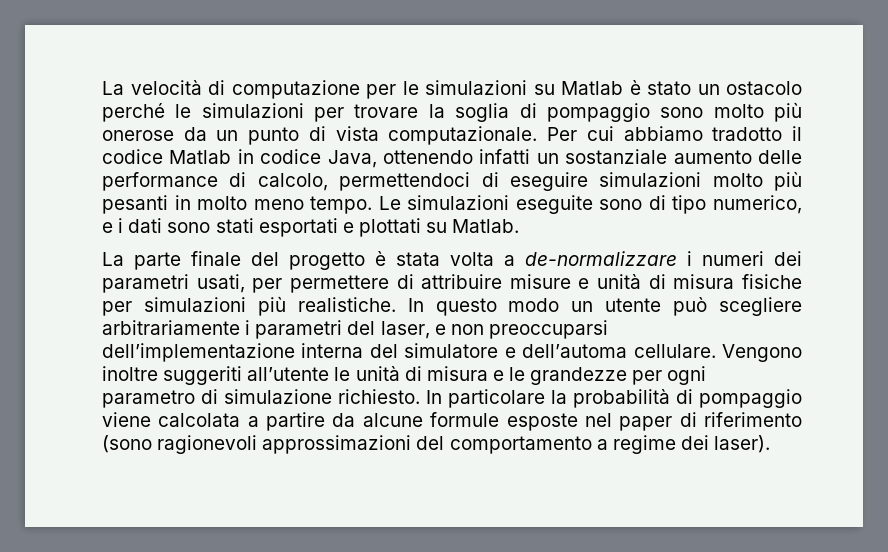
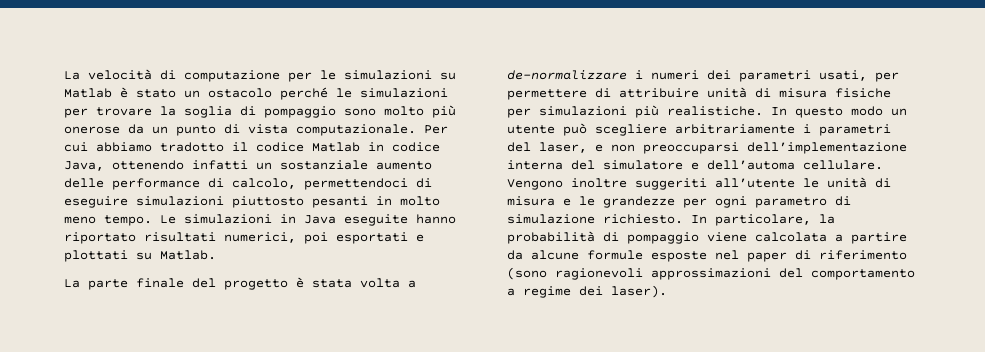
- Per cui abbiamo tradotto il codice Matlab in codice Java, ottenendo infatti un sostanziale aumento delle performance di calcolo, permettendoci di eseguire simulazioni molto più pesanti in molto meno tempo.
+ Per cui abbiamo tradotto il codice Matlab in codice Java, ottenendo infatti un sostanziale aumento delle performance di calcolo, permettendoci di eseguire simulazioni piuttosto pesanti in molto meno tempo.
- Le simulazioni eseguite sono di tipo numerico, e i dati sono stati esportati e plottati su Matlab.
+ Le simulazioni in Java eseguite hanno riportato risultati numerici, poi esportati e plottati su Matlab.
- La parte finale del progetto è stata volta a de-normalizzare i numeri dei parametri usati, per permettere di attribuire misure e unità di misura fisiche per simulazioni più realistiche.
+ La parte finale del progetto è stata volta a de-normalizzare i numeri dei parametri usati, per permettere di attribuire unità di misura fisiche per simulazioni più realistiche.
- In particolare la probabilità di pompaggio viene calcolata a partire da alcune formule esposte nel paper di riferimento (sono ragionevoli approssimazioni del comportamento a regime dei laser).
+ In particolare, la probabilità di pompaggio viene calcolata a partire da alcune formule esposte nel paper di riferimento (sono ragionevoli approssimazioni del comportamento a regime dei laser).

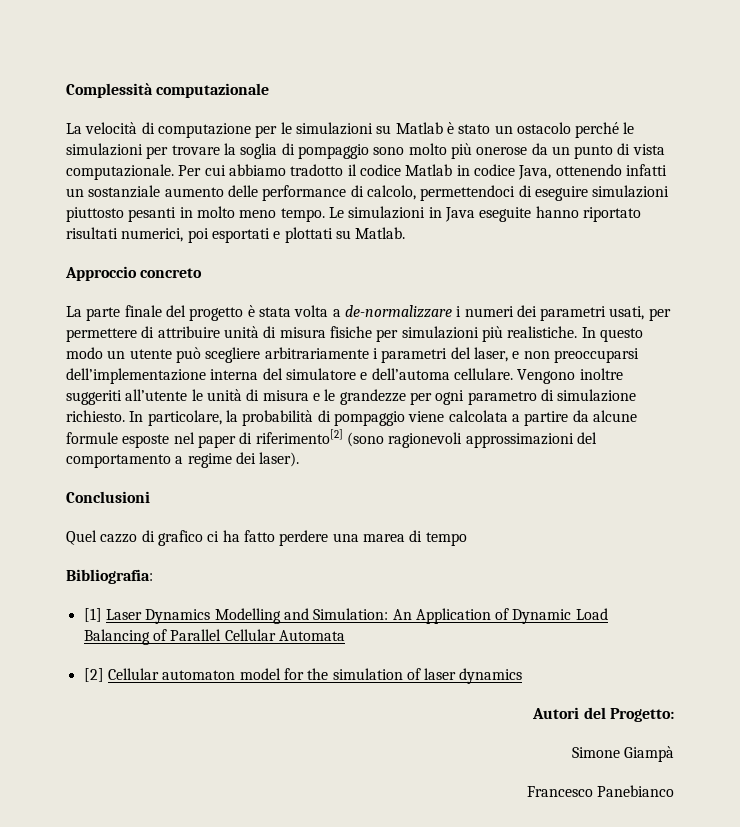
+ Complessità computazionale
+ Approccio concreto
- In particolare, la probabilità di pompaggio viene calcolata a partire da alcune formule esposte nel paper di riferimento (sono ragionevoli approssimazioni del comportamento a regime dei laser).
+ In particolare, la probabilità di pompaggio viene calcolata a partire da alcune formule esposte nel paper di riferimento[2] (sono ragionevoli approssimazioni del comportamento a regime dei laser).
+ Conclusioni
+ Quel cazzo di grafico ci ha fatto perdere una marea di tempo
+ Bibliografia:
+ [1] Laser Dynamics Modelling and Simulation: An Application of Dynamic Load Balancing of Parallel Cellular Automata
+ [2] Cellular automaton model for the simulation of laser dynamics
+ Autori del Progetto:
+ Simone Giampà
+ Francesco Panebianco

